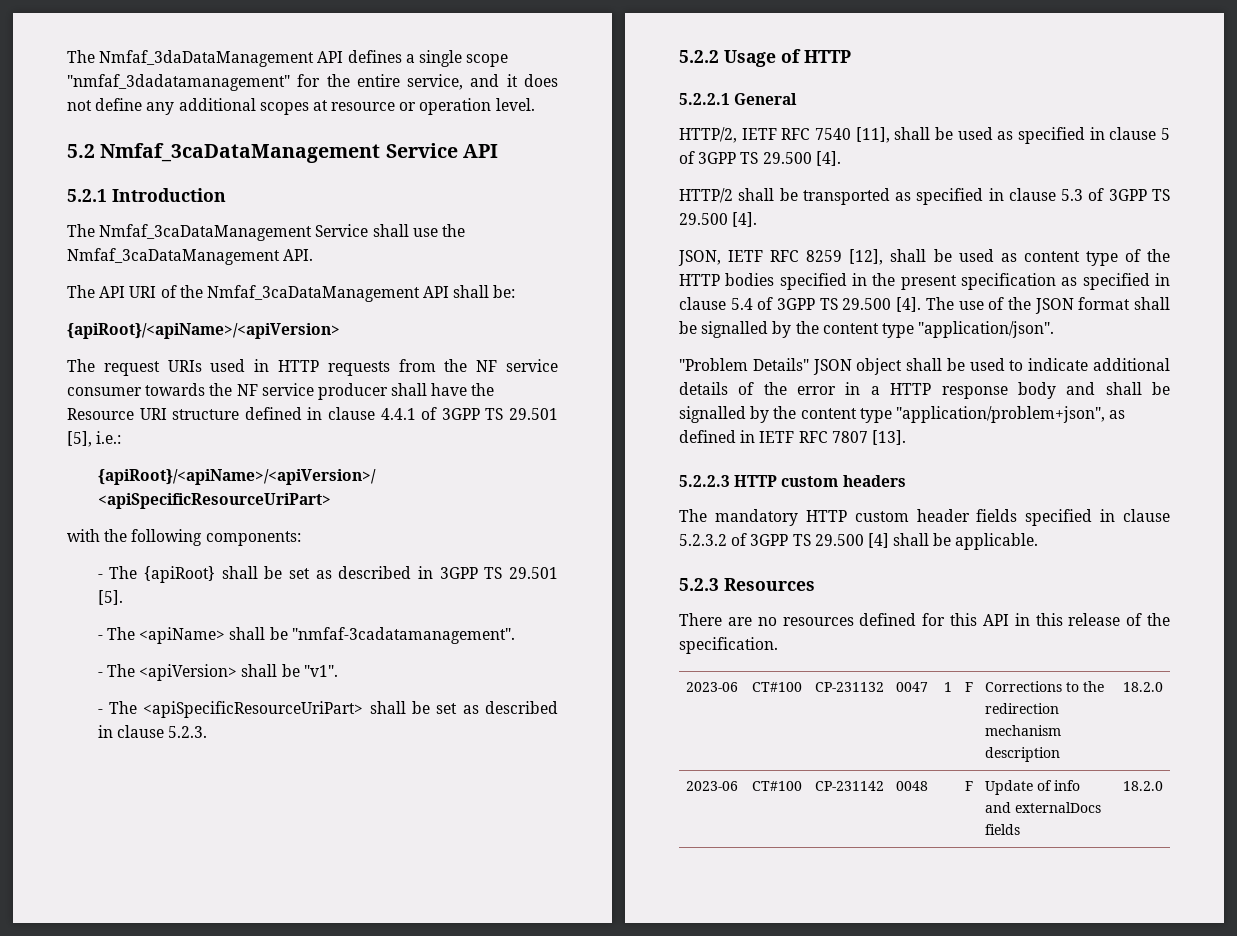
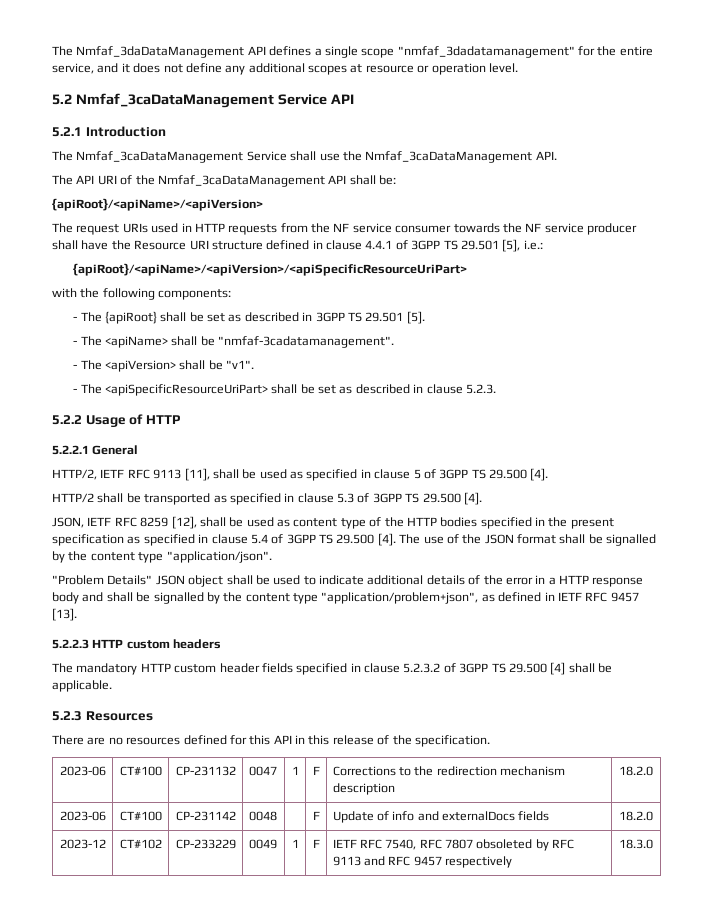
- HTTP/2, IETF RFC 7540 [11], shall be used as specified in clause 5 of 3GPP TS 29.500 [4].
+ HTTP/2, IETF RFC 9113 [11], shall be used as specified in clause 5 of 3GPP TS 29.500 [4].
- "Problem Details" JSON object shall be used to indicate additional details of the error in a HTTP response body and shall be signalled by the content type "application/problem+json", as defined in IETF RFC 7807 [13].
+ "Problem Details" JSON object shall be used to indicate additional details of the error in a HTTP response body and shall be signalled by the content type "application/problem+json", as defined in IETF RFC 9457 [13].
+ 2023-12 | CT#102 | CP-233229 | 0049 | 1 | F | IETF RFC 7540, RFC 7807 obsoleted by RFC 9113 and RFC 9457 respectively | 18.3.0

